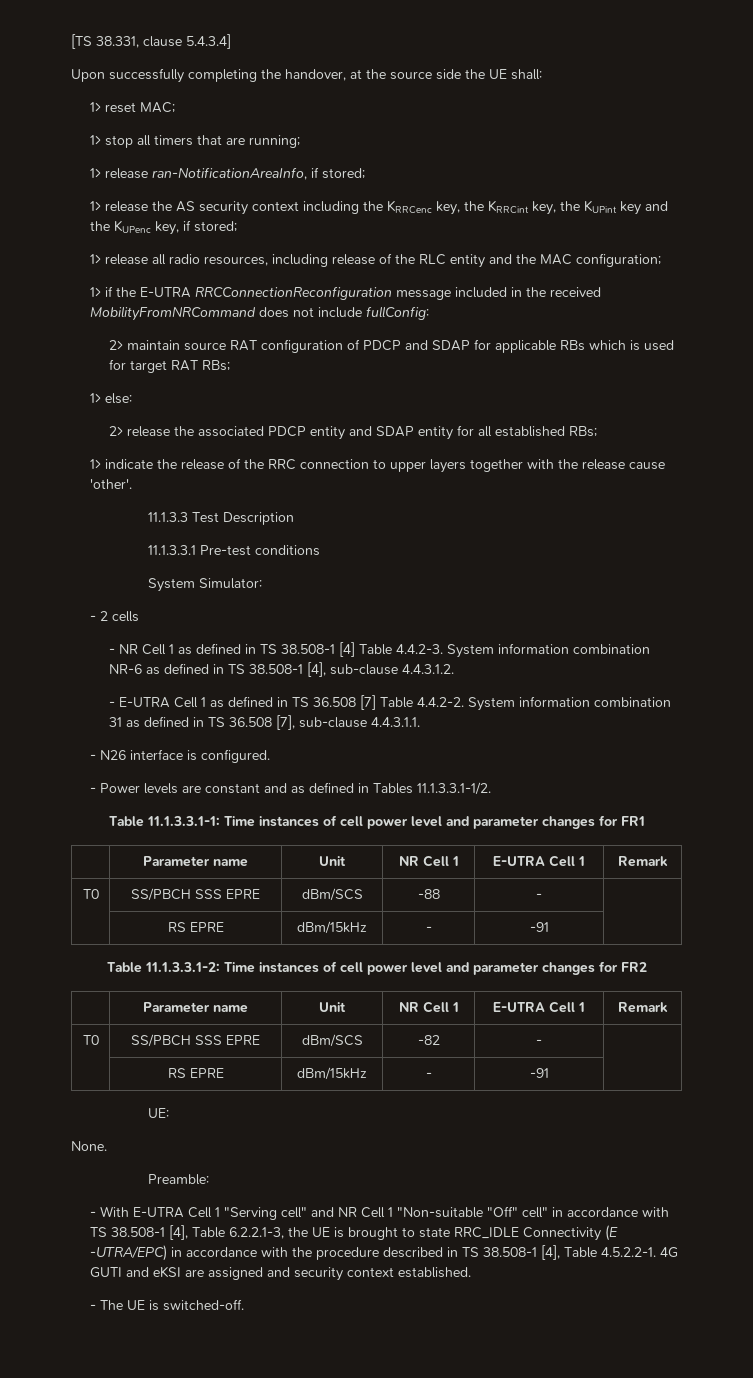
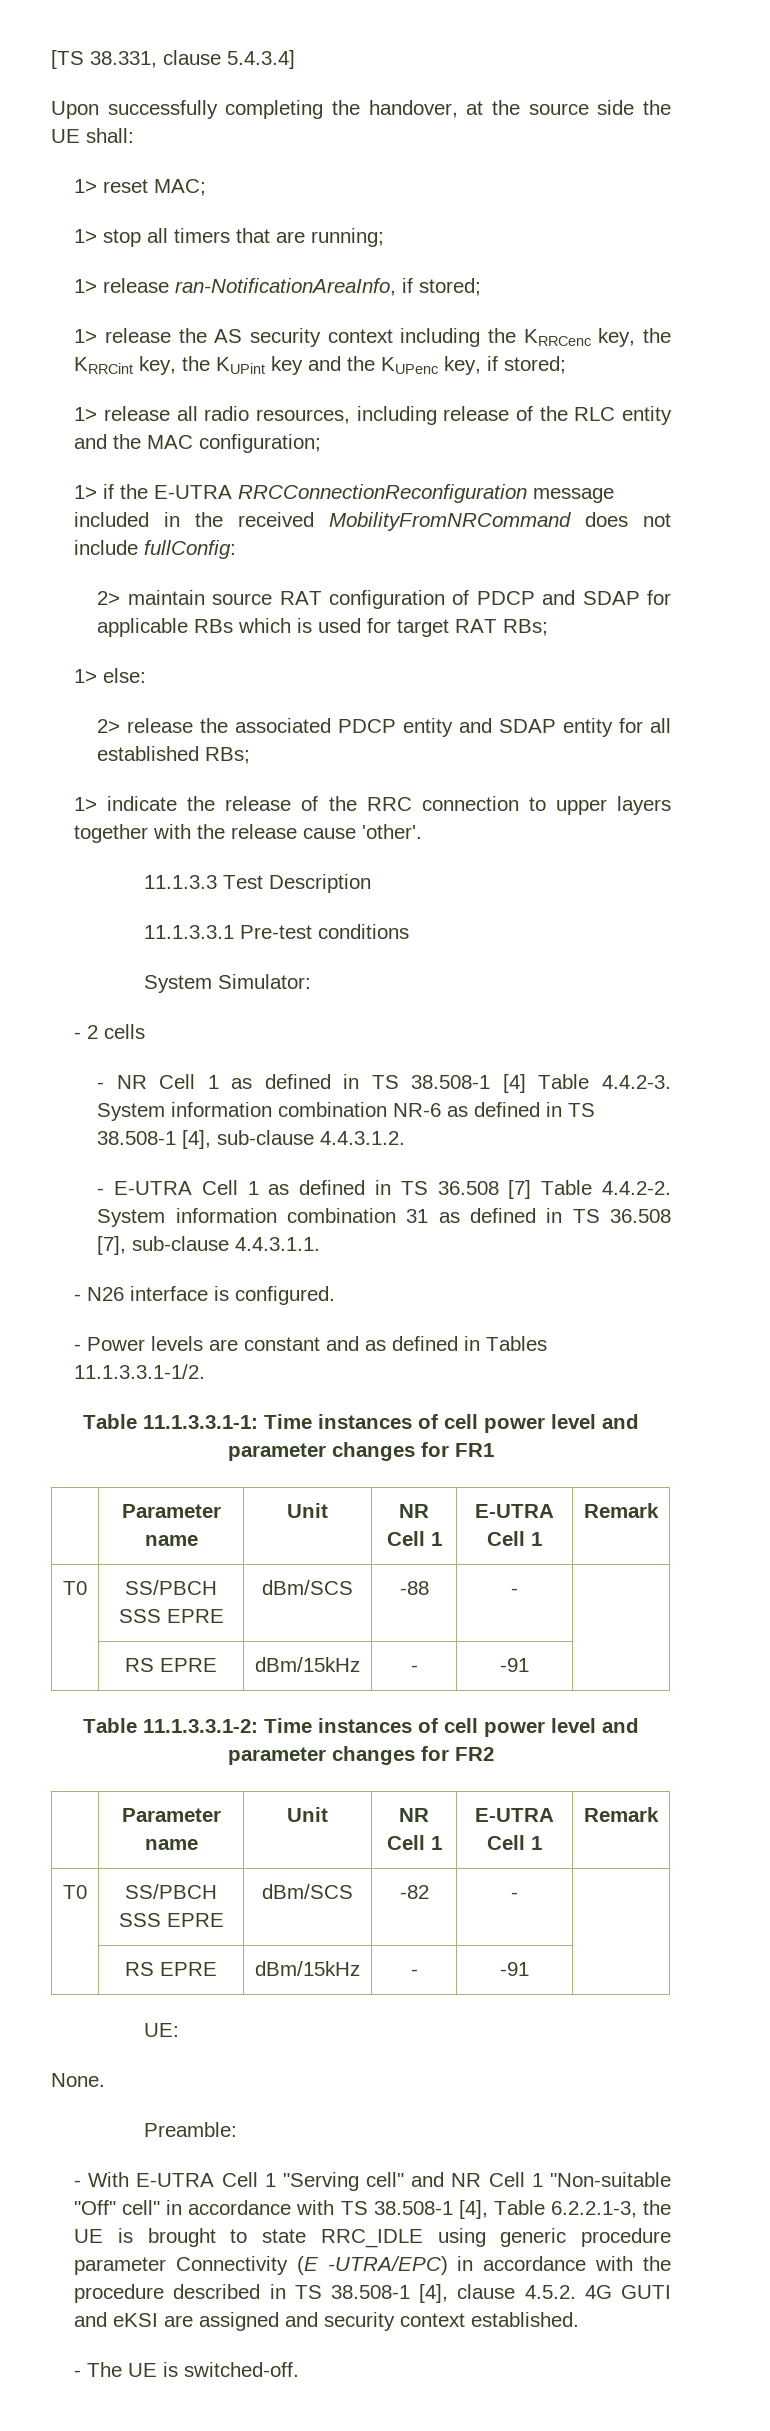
- - With E-UTRA Cell 1 "Serving cell" and NR Cell 1 "Non-suitable "Off" cell" in accordance with TS 38.508-1 [4], Table 6.2.2.1-3, the UE is brought to state RRC_IDLE Connectivity (E -UTRA/EPC) in accordance with the procedure described in TS 38.508-1 [4], Table 4.5.2.2-1. 4G GUTI and eKSI are assigned and security context established.
+ - With E-UTRA Cell 1 "Serving cell" and NR Cell 1 "Non-suitable "Off" cell" in accordance with TS 38.508-1 [4], Table 6.2.2.1-3, the UE is brought to state RRC_IDLE using generic procedure parameter Connectivity (E -UTRA/EPC) in accordance with the procedure described in TS 38.508-1 [4], clause 4.5.2. 4G GUTI and eKSI are assigned and security context established.

